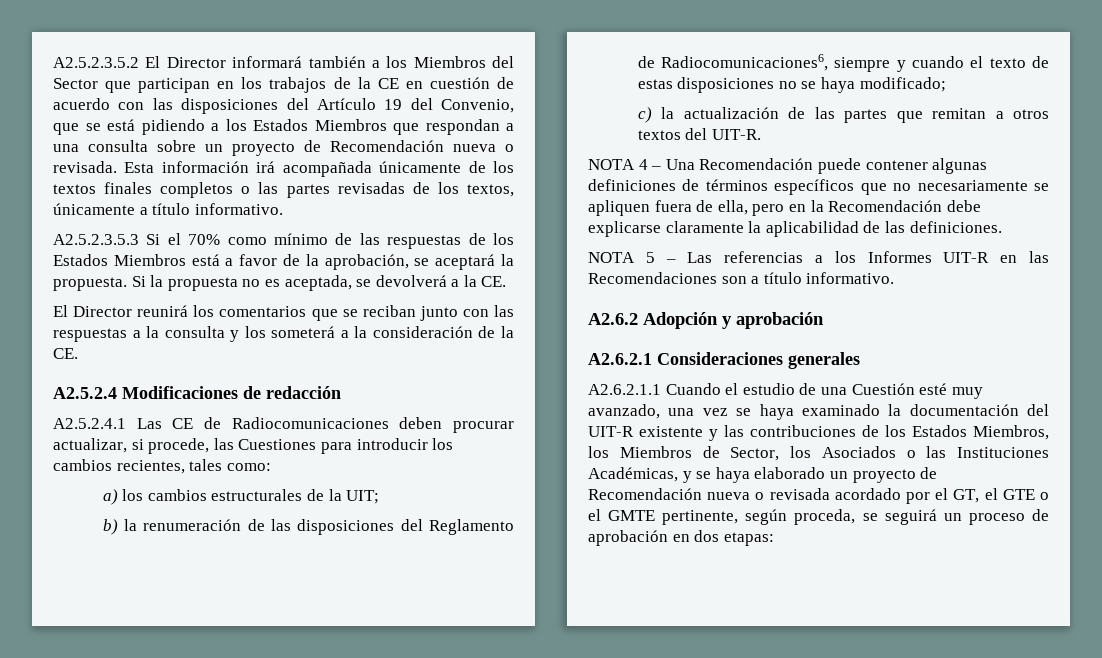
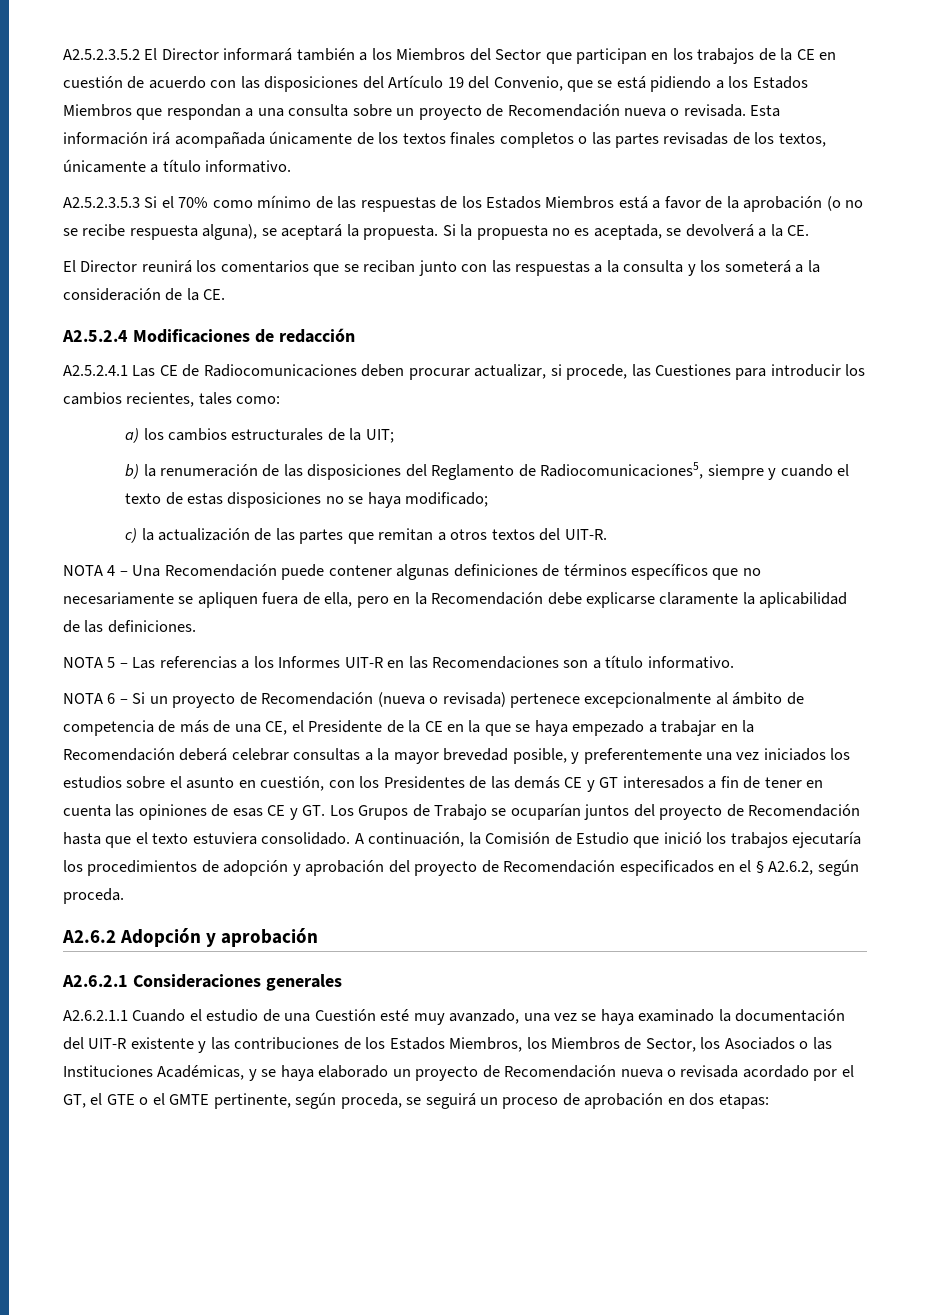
- A2.5.2.3.5.3 Si el 70% como mínimo de las respuestas de los Estados Miembros está a favor de la aprobación, se aceptará la propuesta.
+ A2.5.2.3.5.3 Si el 70% como mínimo de las respuestas de los Estados Miembros está a favor de la aprobación (o no se recibe respuesta alguna), se aceptará la propuesta.
- b) la renumeración de las disposiciones del Reglamento de Radiocomunicaciones6, siempre y cuando el texto de estas disposiciones no se haya modificado;
+ b) la renumeración de las disposiciones del Reglamento de Radiocomunicaciones5, siempre y cuando el texto de estas disposiciones no se haya modificado;
+ NOTA 6 – Si un proyecto de Recomendación (nueva o revisada) pertenece excepcionalmente al ámbito de competencia de más de una CE, el Presidente de la CE en la que se haya empezado a trabajar en la Recomendación deberá celebrar consultas a la mayor brevedad posible, y preferentemente una vez iniciados los estudios sobre el asunto en cuestión, con los Presidentes de las demás CE y GT interesados a fin de tener en cuenta las opiniones de esas CE y GT. Los Grupos de Trabajo se ocuparían juntos del proyecto de Recomendación hasta que el texto estuviera consolidado. A continuación, la Comisión de Estudio que inició los trabajos ejecutaría los procedimientos de adopción y aprobación del proyecto de Recomendación especificados en el § A2.6.2, según proceda.

